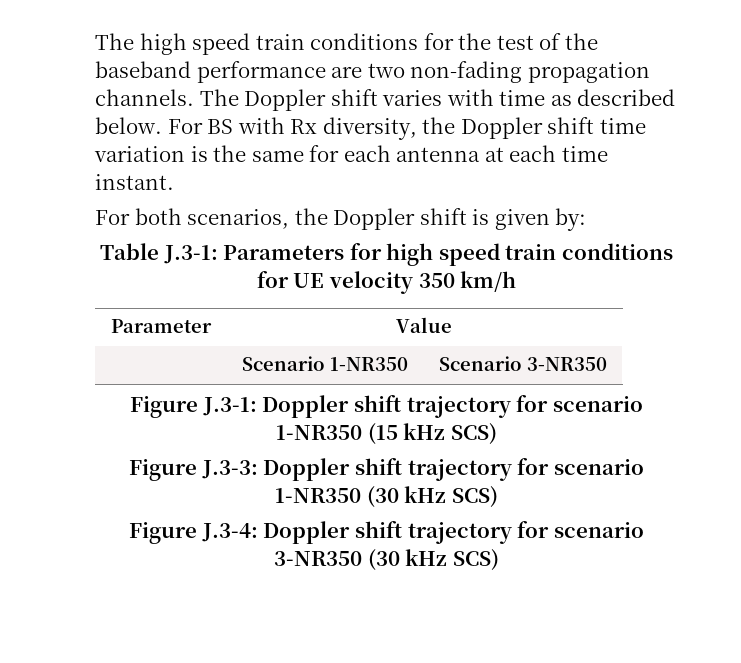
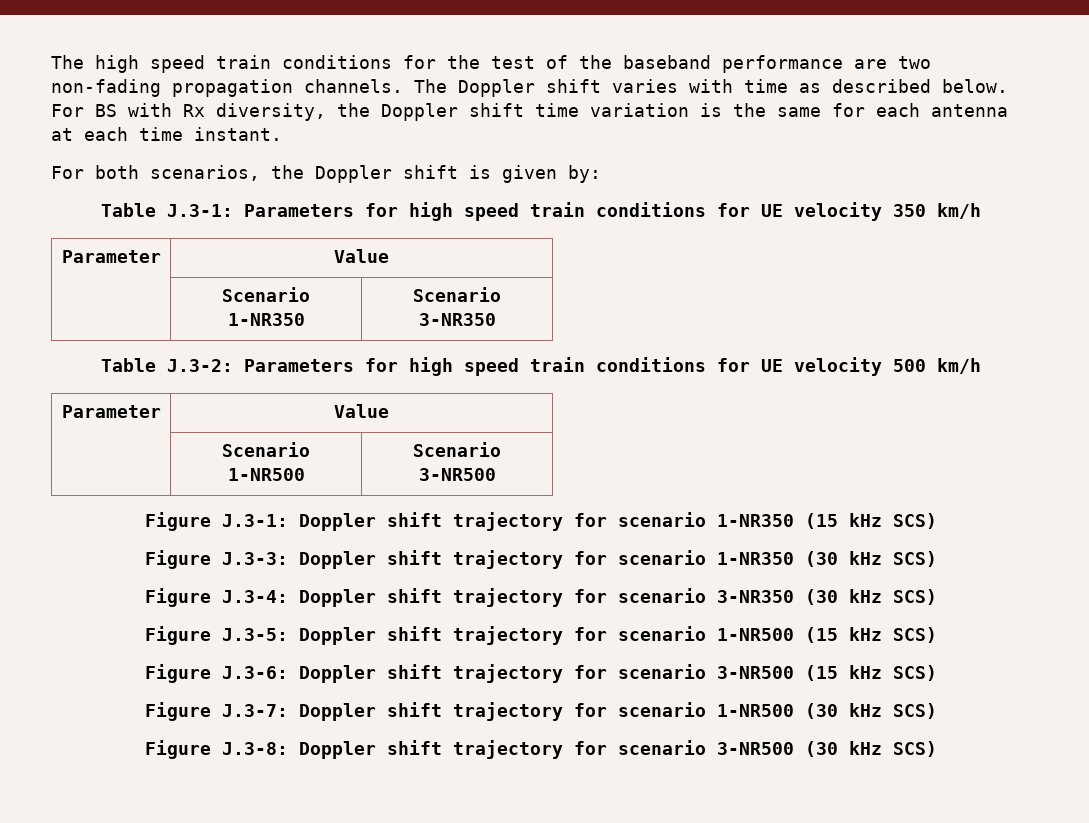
+ Table J.3-2: Parameters for high speed train conditions for UE velocity 500 km/h
+ Parameter | Value
+ | Scenario 1-NR500 | Scenario 3-NR500
+ Figure J.3-5: Doppler shift trajectory for scenario 1-NR500 (15 kHz SCS)
+ Figure J.3-6: Doppler shift trajectory for scenario 3-NR500 (15 kHz SCS)
+ Figure J.3-7: Doppler shift trajectory for scenario 1-NR500 (30 kHz SCS)
+ Figure J.3-8: Doppler shift trajectory for scenario 3-NR500 (30 kHz SCS)

